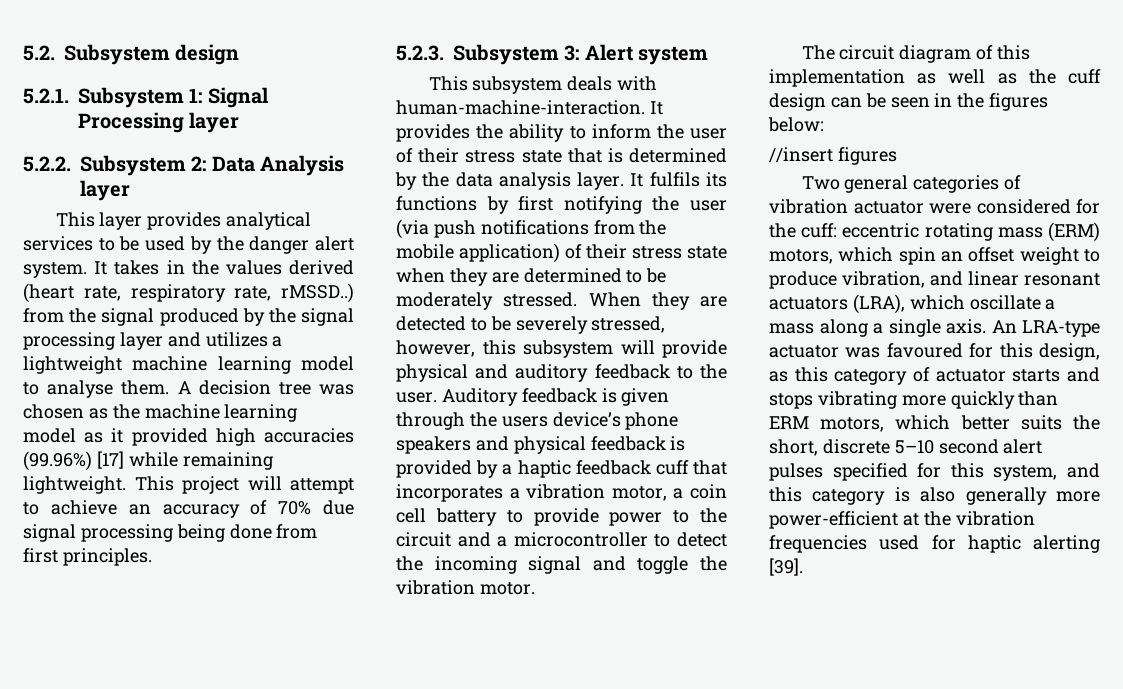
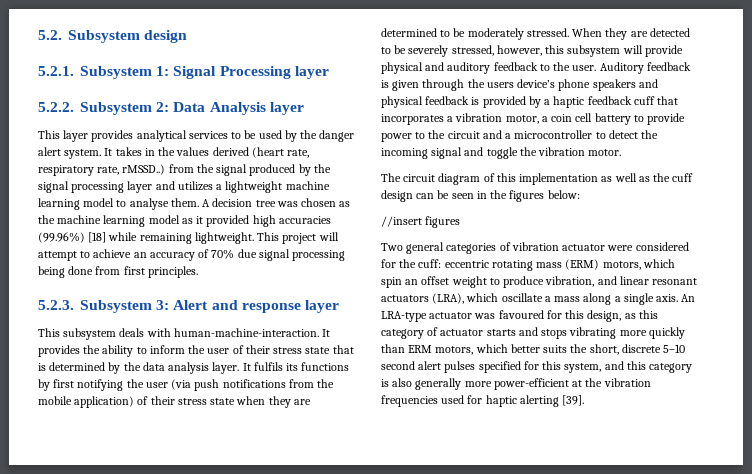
- A decision tree was chosen as the machine learning model as it provided high accuracies (99.96%) [17] while remaining lightweight.
+ A decision tree was chosen as the machine learning model as it provided high accuracies (99.96%) [18] while remaining lightweight.
- 5.2.3. Subsystem 3: Alert system
+ 5.2.3. Subsystem 3: Alert and response layer

